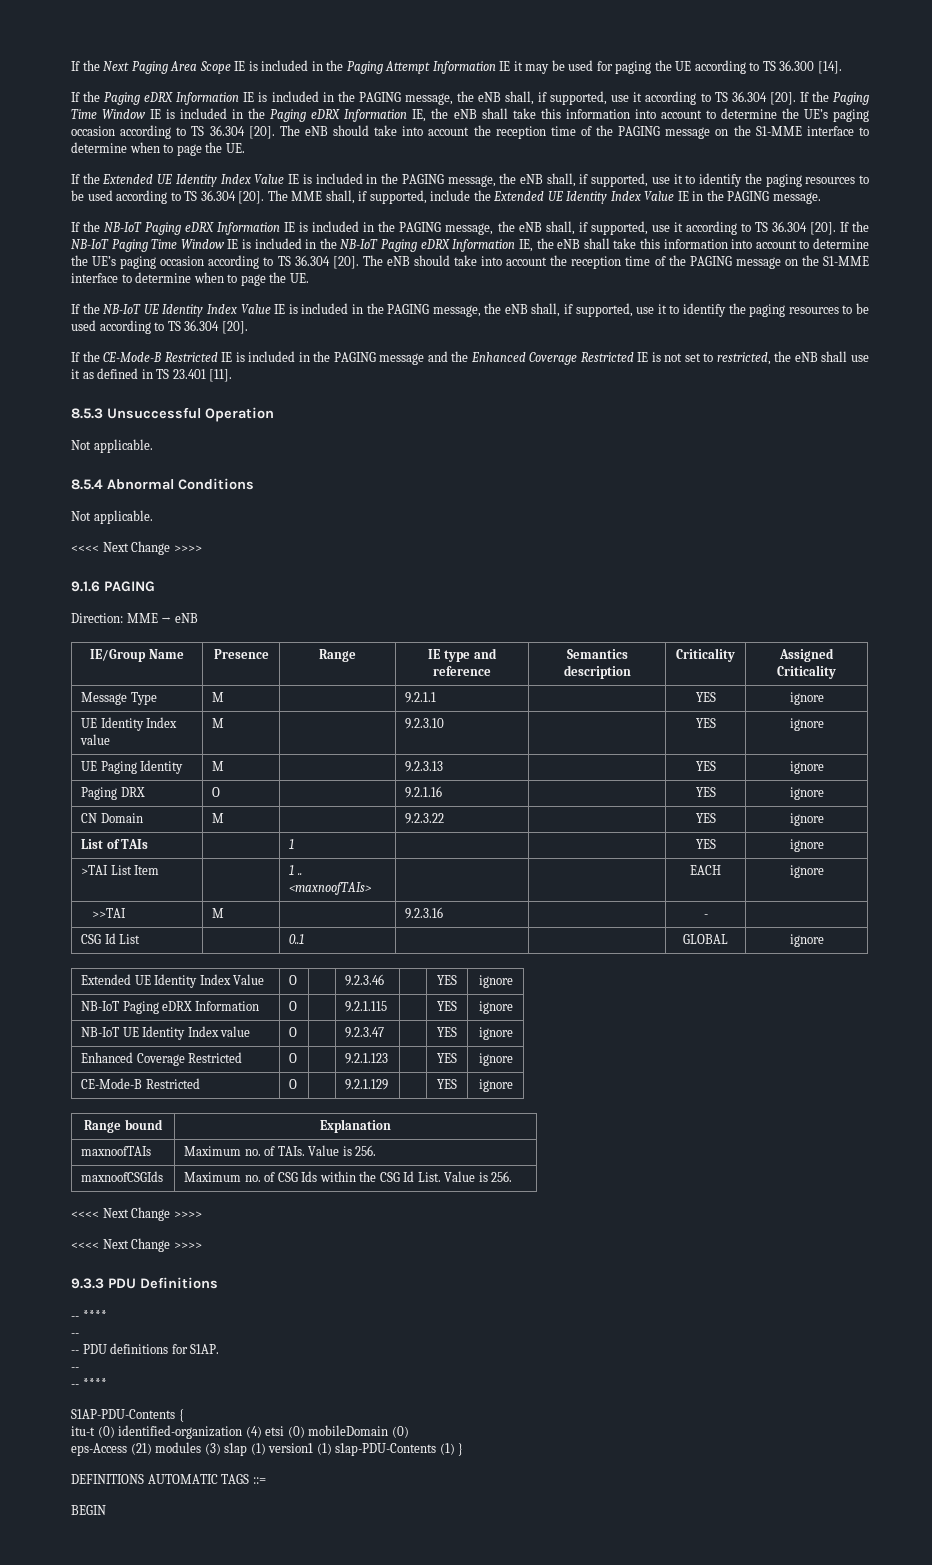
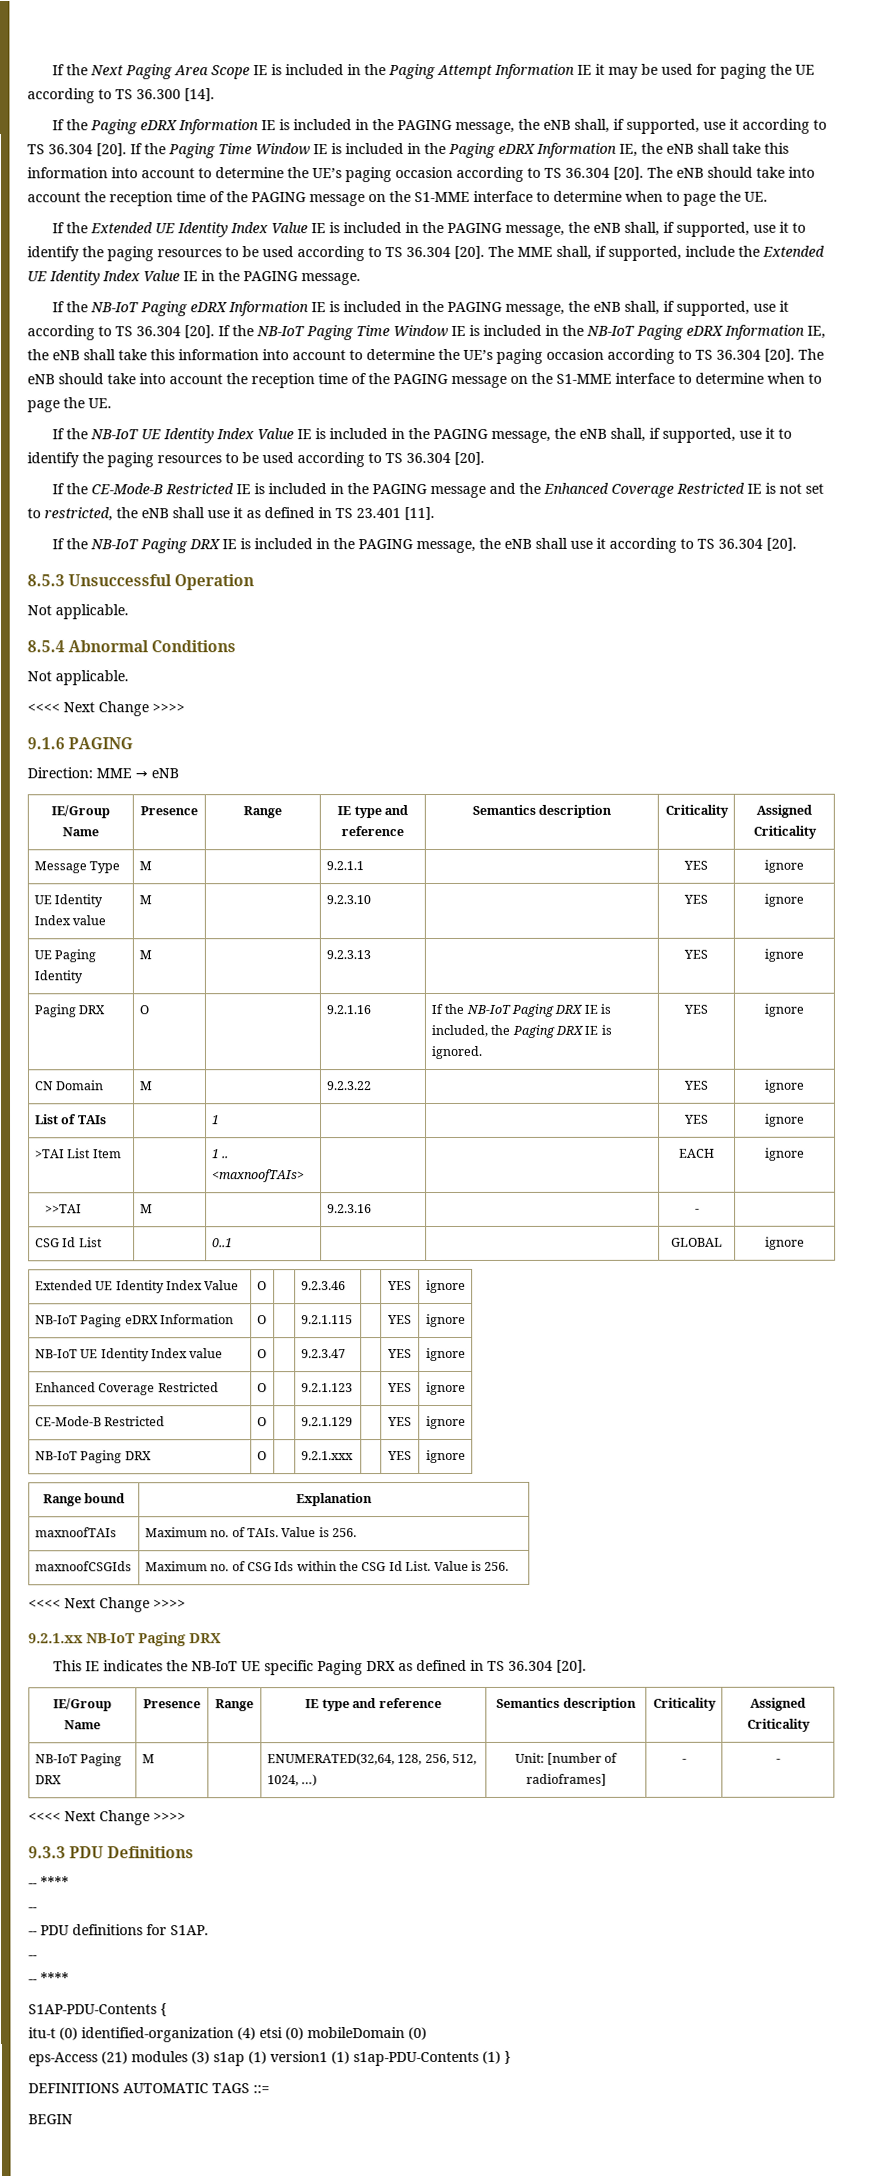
+ If the NB-IoT Paging DRX IE is included in the PAGING message, the eNB shall use it according to TS 36.304 [20].
- Paging DRX | O | | 9.2.1.16 | | YES | ignore
+ Paging DRX | O | | 9.2.1.16 | If the NB-IoT Paging DRX IE is included, the Paging DRX IE is ignored. | YES | ignore
+ NB-IoT Paging DRX | O | | 9.2.1.xxx | | YES | ignore
+ 9.2.1.xx NB-IoT Paging DRX
+ This IE indicates the NB-IoT UE specific Paging DRX as defined in TS 36.304 [20].
+ IE/Group Name | Presence | Range | IE type and reference | Semantics description | Criticality | Assigned Criticality
+ NB-IoT Paging DRX | M | | ENUMERATED(32,64, 128, 256, 512, 1024, …) | Unit: [number of radioframes] | - | -

